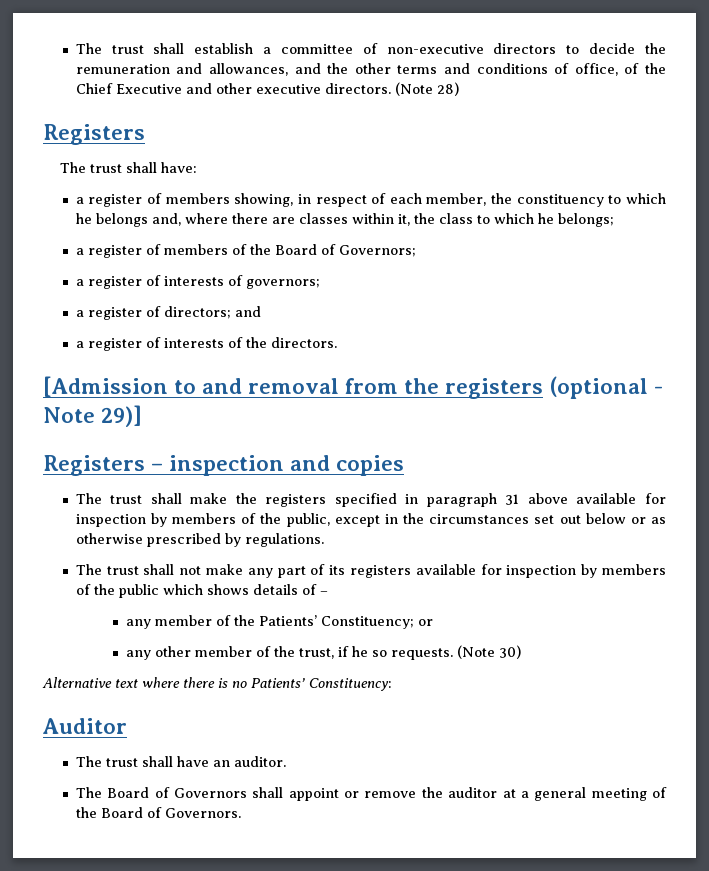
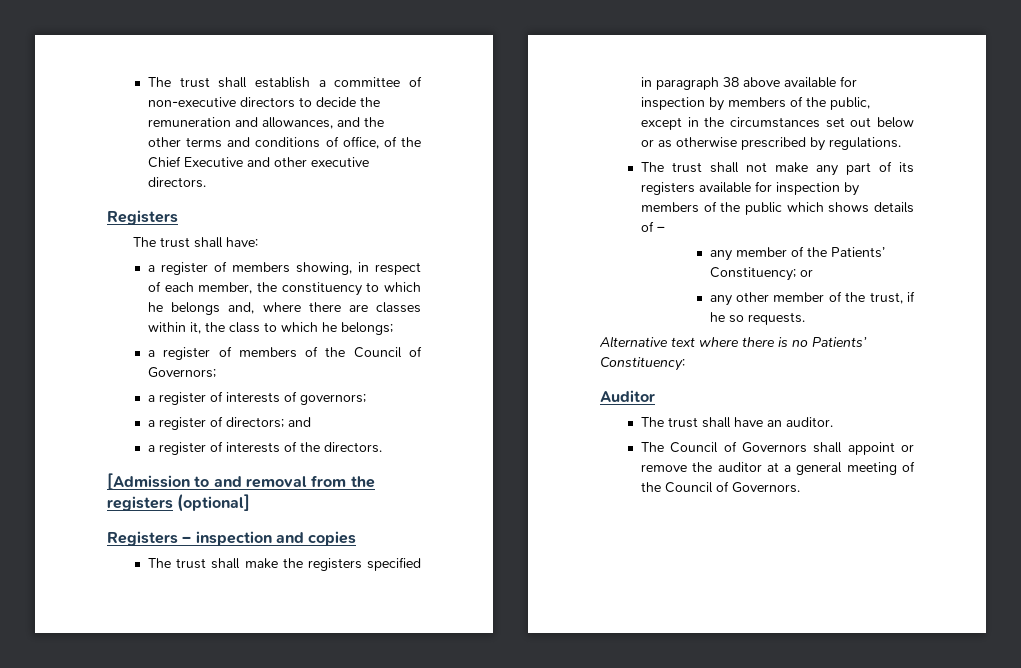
- (Note 28)
- a register of members of the Board of Governors;
+ a register of members of the Council of Governors;
- [Admission to and removal from the registers (optional - Note 29)]
+ [Admission to and removal from the registers (optional]
- The trust shall make the registers specified in paragraph 31 above available for inspection by members of the public, except in the circumstances set out below or as otherwise prescribed by regulations.
+ The trust shall make the registers specified in paragraph 38 above available for inspection by members of the public, except in the circumstances set out below or as otherwise prescribed by regulations.
- (Note 30)
- The Board of Governors shall appoint or remove the auditor at a general meeting of the Board of Governors.
+ The Council of Governors shall appoint or remove the auditor at a general meeting of the Council of Governors.

